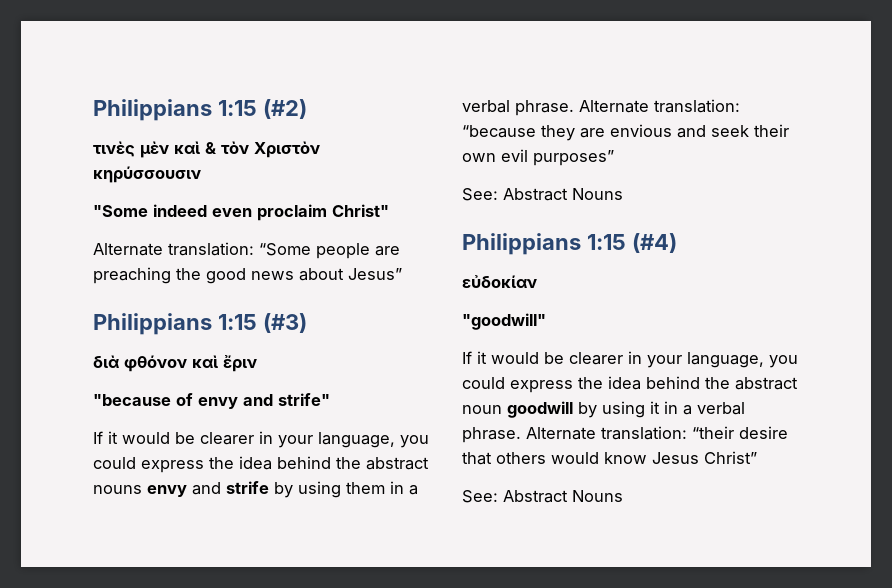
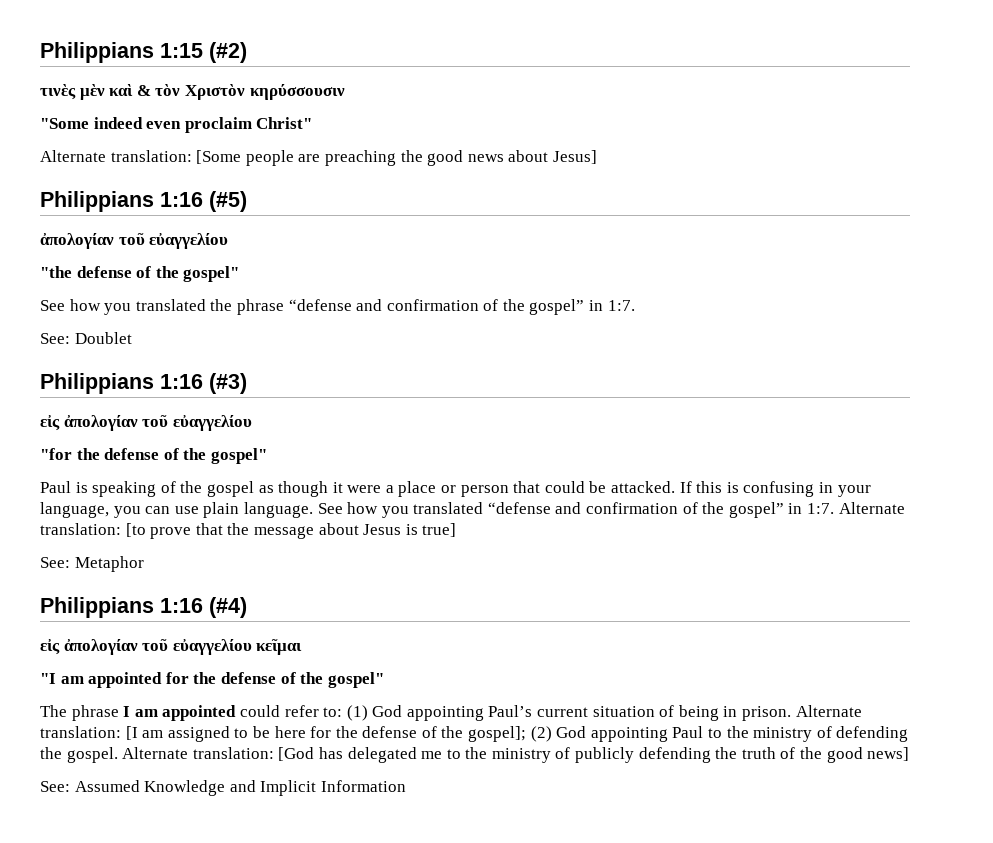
- Alternate translation: “Some people are preaching the good news about Jesus”
- Philippians 1:15 (#3)
- διὰ φθόνον καὶ ἔριν
- "because of envy and strife"
- If it would be clearer in your language, you could express the idea behind the abstract nouns envy and strife by using them in a verbal phrase. Alternate translation: “because they are envious and seek their own evil purposes”
- See: Abstract Nouns
- Philippians 1:15 (#4)
+ Alternate translation: [Some people are preaching the good news about Jesus]
+ Philippians 1:16 (#5)
+ ἀπολογίαν τοῦ εὐαγγελίου
+ "the defense of the gospel"
+ See how you translated the phrase “defense and confirmation of the gospel” in 1:7.
+ See: Doublet
+ Philippians 1:16 (#3)
+ εἰς ἀπολογίαν τοῦ εὐαγγελίου
+ "for the defense of the gospel"
+ Paul is speaking of the gospel as though it were a place or person that could be attacked. If this is confusing in your language, you can use plain language. See how you translated “defense and confirmation of the gospel” in 1:7. Alternate translation: [to prove that the message about Jesus is true]
+ See: Metaphor
+ Philippians 1:16 (#4)
- εὐδοκίαν
- "goodwill"
- If it would be clearer in your language, you could express the idea behind the abstract noun goodwill by using it in a verbal phrase. Alternate translation: “their desire that others would know Jesus Christ”
- See: Abstract Nouns
+ εἰς ἀπολογίαν τοῦ εὐαγγελίου κεῖμαι
+ "I am appointed for the defense of the gospel"
+ The phrase I am appointed could refer to: (1) God appointing Paul’s current situation of being in prison. Alternate translation: [I am assigned to be here for the defense of the gospel]; (2) God appointing Paul to the ministry of defending the gospel. Alternate translation: [God has delegated me to the ministry of publicly defending the truth of the good news]
+ See: Assumed Knowledge and Implicit Information

